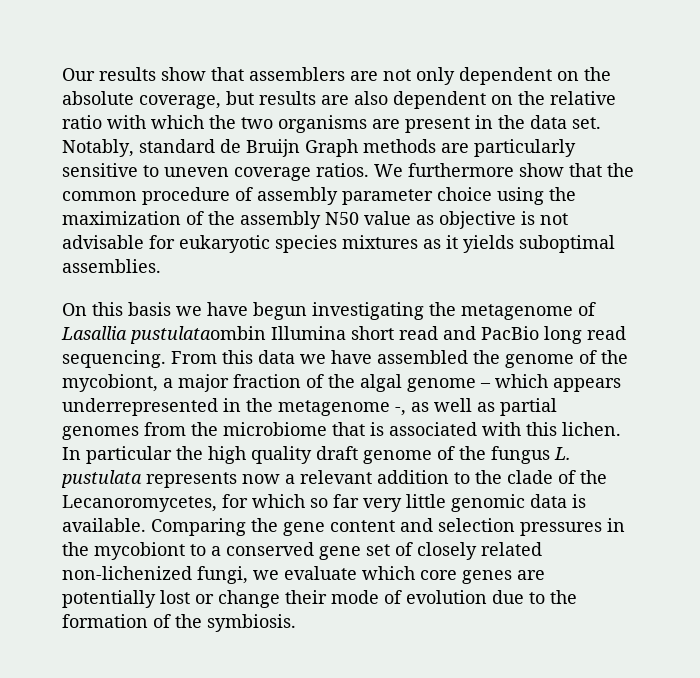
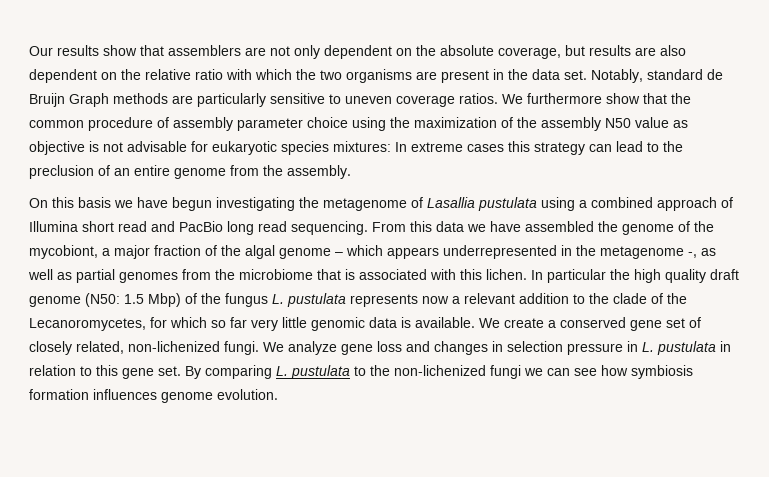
- We furthermore show that the common procedure of assembly parameter choice using the maximization of the assembly N50 value as objective is not advisable for eukaryotic species mixtures as it yields suboptimal assemblies.
+ We furthermore show that the common procedure of assembly parameter choice using the maximization of the assembly N50 value as objective is not advisable for eukaryotic species mixtures: In extreme cases this strategy can lead to the preclusion of an entire genome from the assembly.
- On this basis we have begun investigating the metagenome of Lasallia pustulataombin Illumina short read and PacBio long read sequencing.
+ On this basis we have begun investigating the metagenome of Lasallia pustulata using a combined approach of Illumina short read and PacBio long read sequencing.
- In particular the high quality draft genome of the fungus L. pustulata represents now a relevant addition to the clade of the Lecanoromycetes, for which so far very little genomic data is available.
+ In particular the high quality draft genome (N50: 1.5 Mbp) of the fungus L. pustulata represents now a relevant addition to the clade of the Lecanoromycetes, for which so far very little genomic data is available.
- Comparing the gene content and selection pressures in the mycobiont to a conserved gene set of closely related non-lichenized fungi, we evaluate which core genes are potentially lost or change their mode of evolution due to the formation of the symbiosis.
+ We create a conserved gene set of closely related, non-lichenized fungi. We analyze gene loss and changes in selection pressure in L. pustulata in relation to this gene set. By comparing L. pustulata to the non-lichenized fungi we can see how symbiosis formation influences genome evolution.

